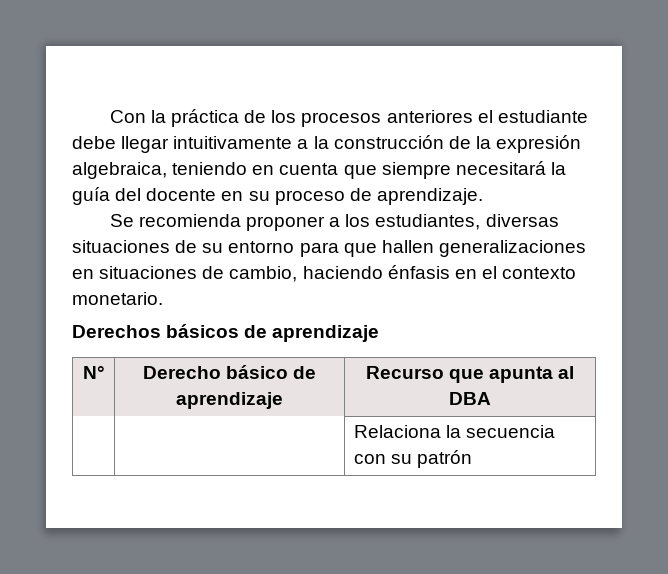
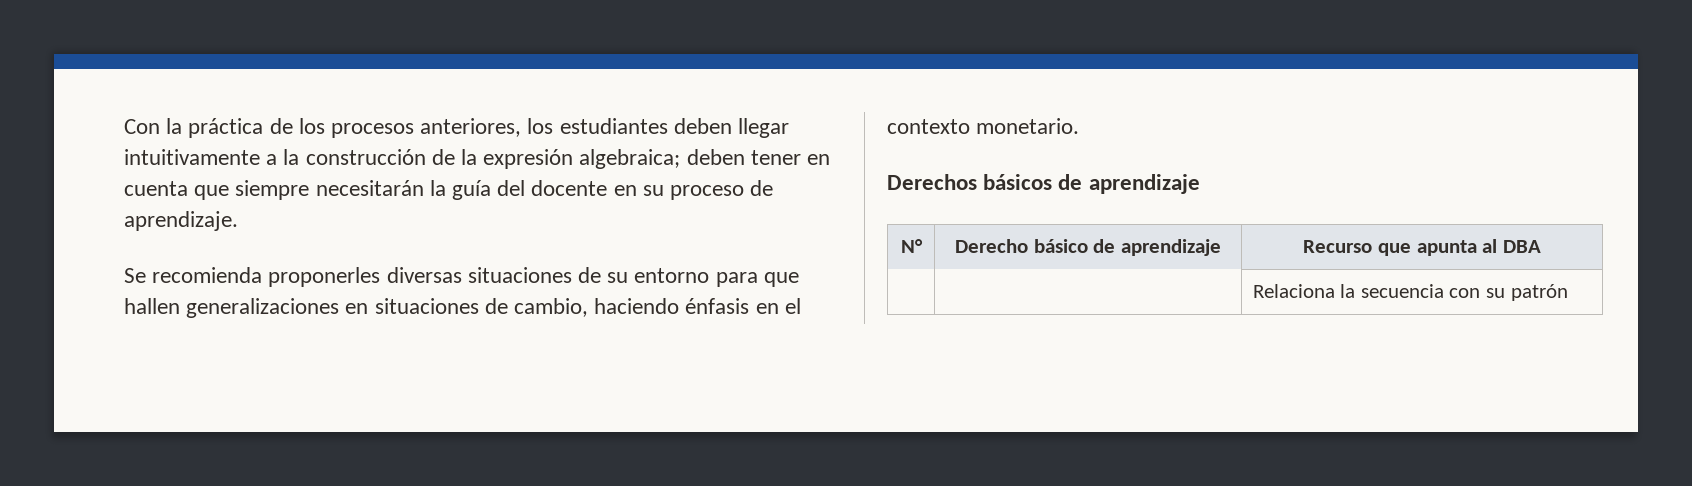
- Con la práctica de los procesos anteriores el estudiante debe llegar intuitivamente a la construcción de la expresión algebraica, teniendo en cuenta que siempre necesitará la guía del docente en su proceso de aprendizaje.
+ Con la práctica de los procesos anteriores, los estudiantes deben llegar intuitivamente a la construcción de la expresión algebraica; deben tener en cuenta que siempre necesitarán la guía del docente en su proceso de aprendizaje.
- Se recomienda proponer a los estudiantes, diversas situaciones de su entorno para que hallen generalizaciones en situaciones de cambio, haciendo énfasis en el contexto monetario.
+ Se recomienda proponerles diversas situaciones de su entorno para que hallen generalizaciones en situaciones de cambio, haciendo énfasis en el contexto monetario.

